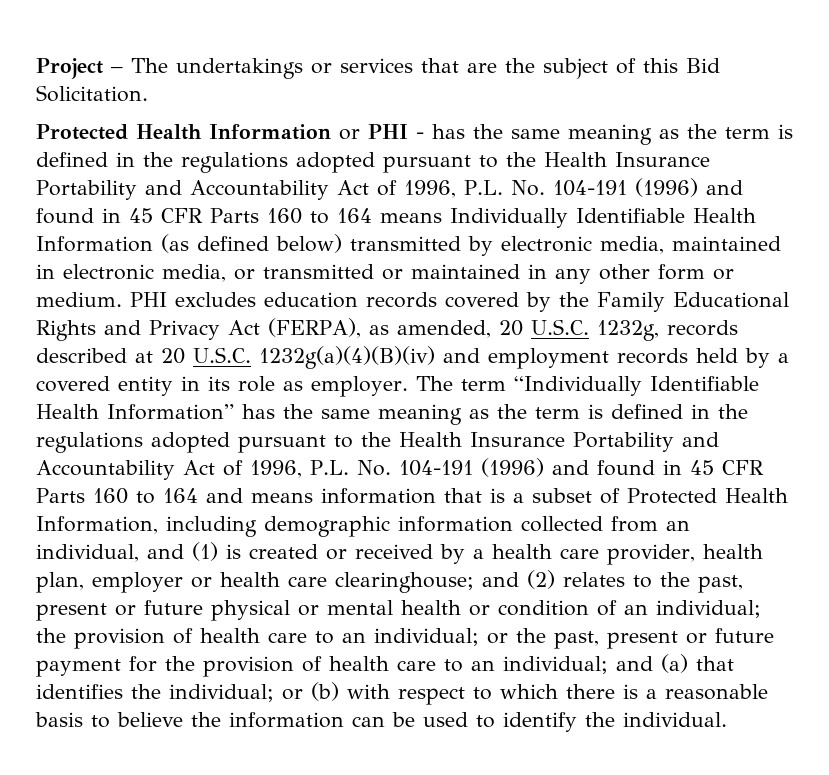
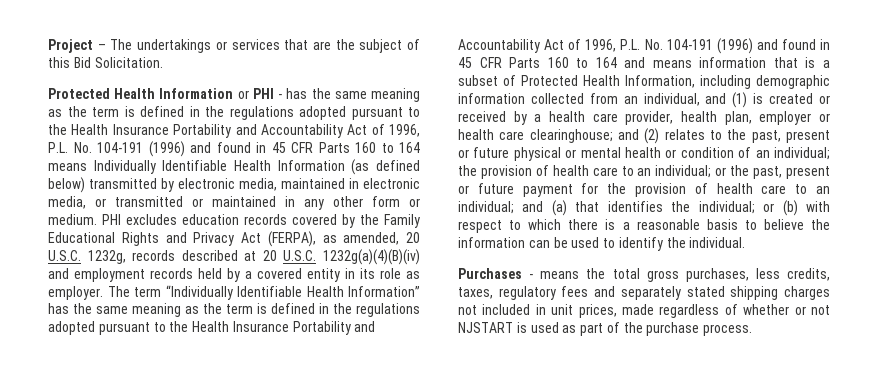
+ Purchases - means the total gross purchases, less credits, taxes, regulatory fees and separately stated shipping charges not included in unit prices, made regardless of whether or not NJSTART is used as part of the purchase process.

